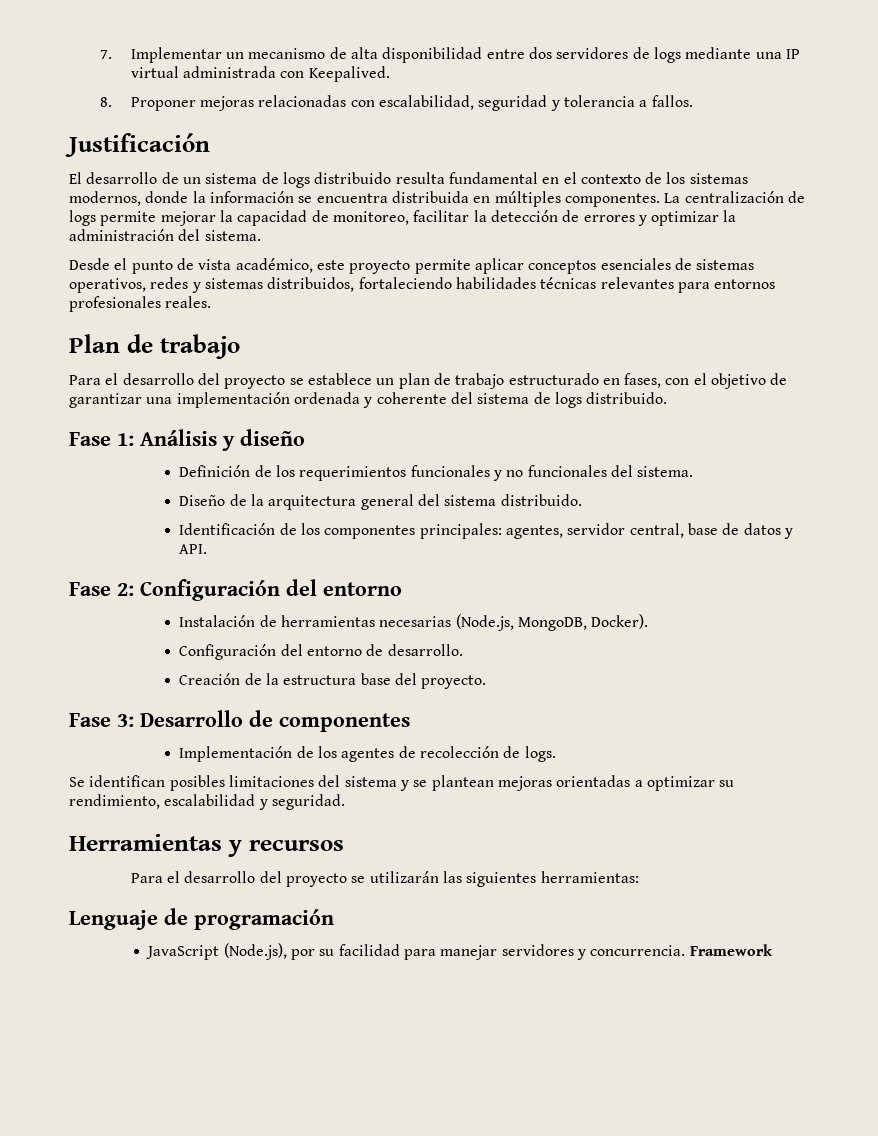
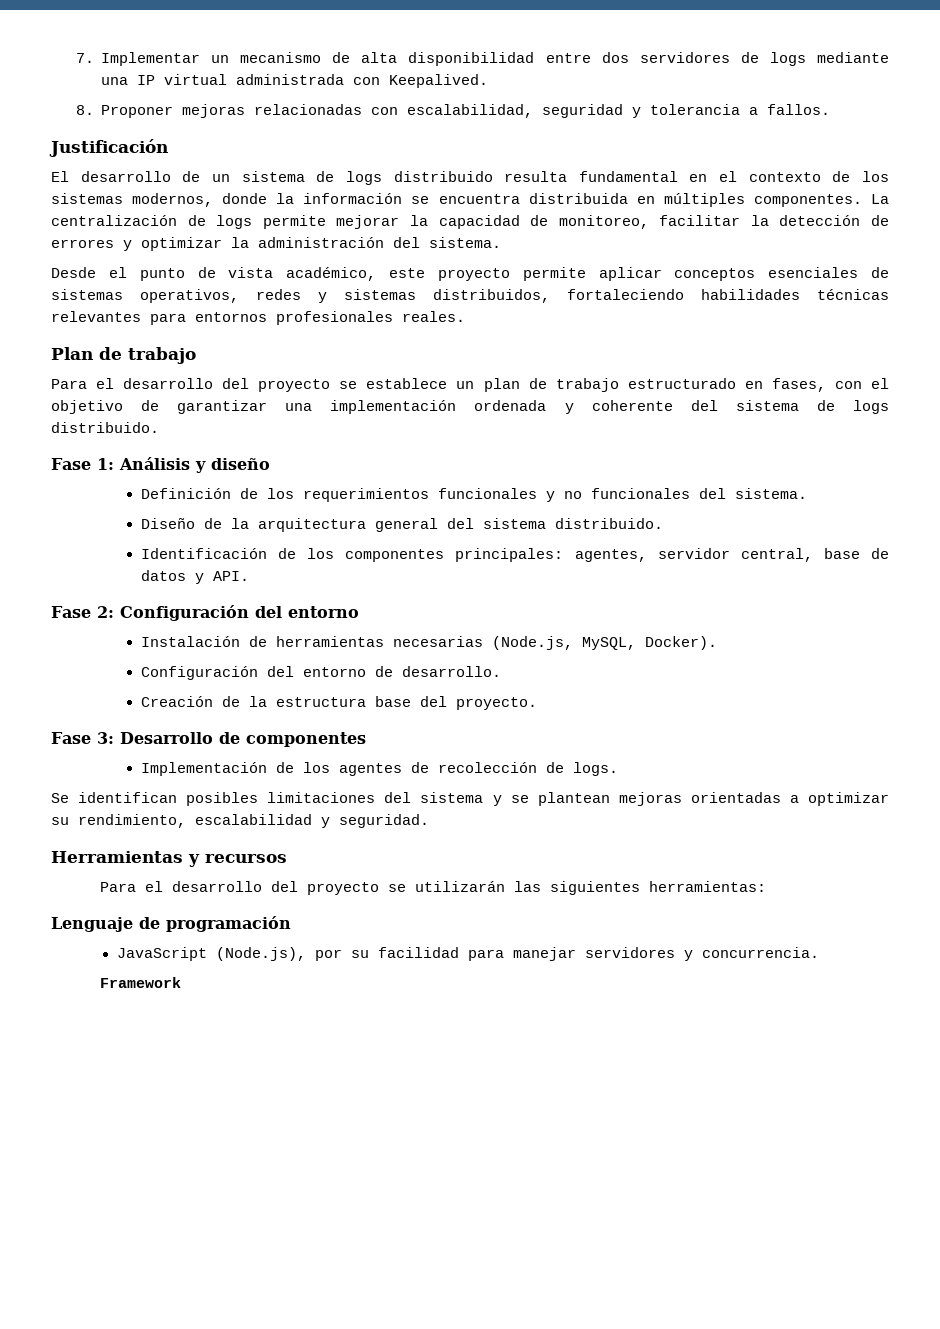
- Instalación de herramientas necesarias (Node.js, MongoDB, Docker).
+ Instalación de herramientas necesarias (Node.js, MySQL, Docker).
- JavaScript (Node.js), por su facilidad para manejar servidores y concurrencia. Framework
+ JavaScript (Node.js), por su facilidad para manejar servidores y concurrencia.
+ Framework

